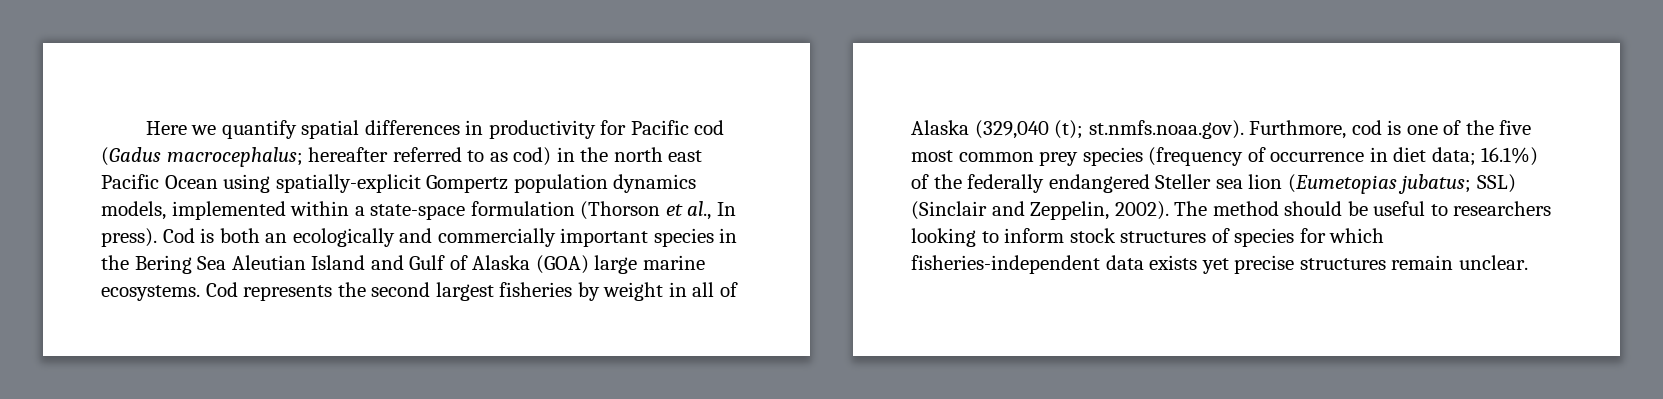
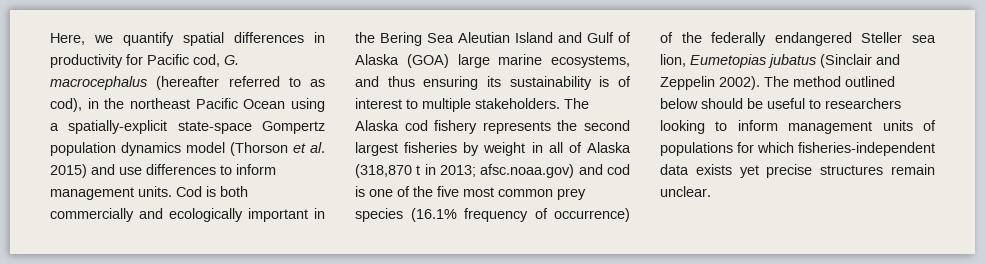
- Here we quantify spatial differences in productivity for Pacific cod (Gadus macrocephalus; hereafter referred to as cod) in the north east Pacific Ocean using spatially-explicit Gompertz population dynamics models, implemented within a state-space formulation (Thorson et al., In press). Cod is both an ecologically and commercially important species in the Bering Sea Aleutian Island and Gulf of Alaska (GOA) large marine ecosystems. Cod represents the second largest fisheries by weight in all of Alaska (329,040 (t); st.nmfs.noaa.gov). Furthmore, cod is one of the five most common prey species (frequency of occurrence in diet data; 16.1%) of the federally endangered Steller sea lion (Eumetopias jubatus; SSL) (Sinclair and Zeppelin, 2002).
+ Here, we quantify spatial differences in productivity for Pacific cod, G. macrocephalus (hereafter referred to as cod), in the northeast Pacific Ocean using a spatially-explicit state-space Gompertz population dynamics model (Thorson et al. 2015) and use differences to inform management units. Cod is both commercially and ecologically important in the Bering Sea Aleutian Island and Gulf of Alaska (GOA) large marine ecosystems, and thus ensuring its sustainability is of interest to multiple stakeholders. The Alaska cod fishery represents the second largest fisheries by weight in all of Alaska (318,870 t in 2013; afsc.noaa.gov) and cod is one of the five most common prey species (16.1% frequency of occurrence) of the federally endangered Steller sea lion, Eumetopias jubatus (Sinclair and Zeppelin 2002).
- The method should be useful to researchers looking to inform stock structures of species for which fisheries-independent data exists yet precise structures remain unclear.
+ The method outlined below should be useful to researchers looking to inform management units of populations for which fisheries-independent data exists yet precise structures remain unclear.

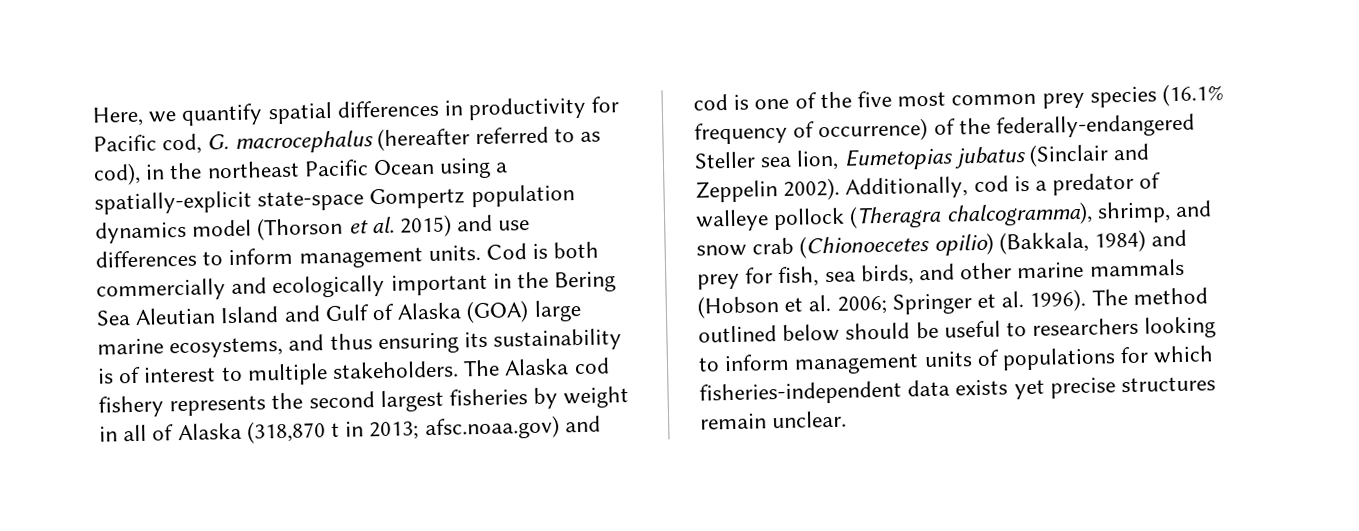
- The Alaska cod fishery represents the second largest fisheries by weight in all of Alaska (318,870 t in 2013; afsc.noaa.gov) and cod is one of the five most common prey species (16.1% frequency of occurrence) of the federally endangered Steller sea lion, Eumetopias jubatus (Sinclair and Zeppelin 2002).
+ The Alaska cod fishery represents the second largest fisheries by weight in all of Alaska (318,870 t in 2013; afsc.noaa.gov) and cod is one of the five most common prey species (16.1% frequency of occurrence) of the federally-endangered Steller sea lion, Eumetopias jubatus (Sinclair and Zeppelin 2002).
+ Additionally, cod is a predator of walleye pollock (Theragra chalcogramma), shrimp, and snow crab (Chionoecetes opilio) (Bakkala, 1984) and prey for fish, sea birds, and other marine mammals (Hobson et al. 2006; Springer et al. 1996).

